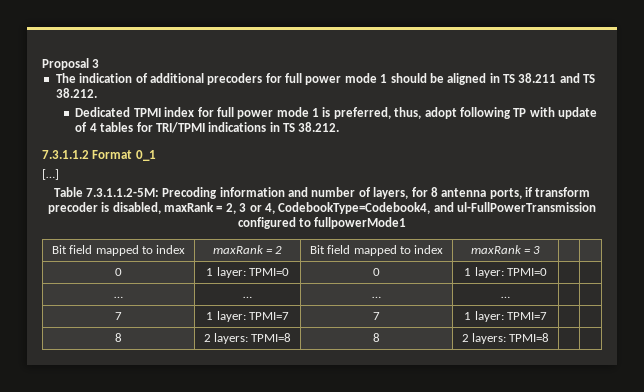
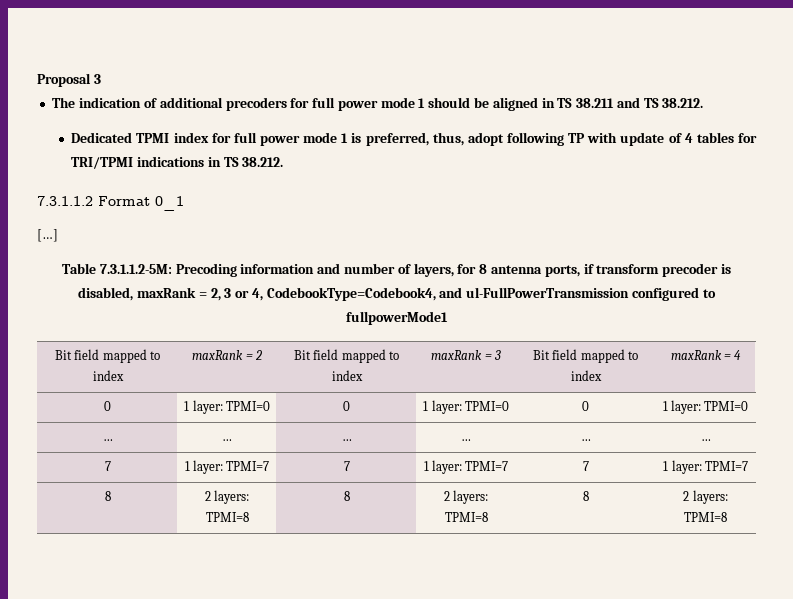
- Bit field mapped to index | maxRank = 2 | Bit field mapped to index | maxRank = 3 | |
+ Bit field mapped to index | maxRank = 2 | Bit field mapped to index | maxRank = 3 | Bit field mapped to index | maxRank = 4
- 0 | 1 layer: TPMI=0 | 0 | 1 layer: TPMI=0 | |
- … | … | … | … | |
+ 0 | 1 layer: TPMI=0 | 0 | 1 layer: TPMI=0 | 0 | 1 layer: TPMI=0
+ … | … | … | … | … | …
- 7 | 1 layer: TPMI=7 | 7 | 1 layer: TPMI=7 | |
+ 7 | 1 layer: TPMI=7 | 7 | 1 layer: TPMI=7 | 7 | 1 layer: TPMI=7
- 8 | 2 layers: TPMI=8 | 8 | 2 layers: TPMI=8 | |
+ 8 | 2 layers: TPMI=8 | 8 | 2 layers: TPMI=8 | 8 | 2 layers: TPMI=8

